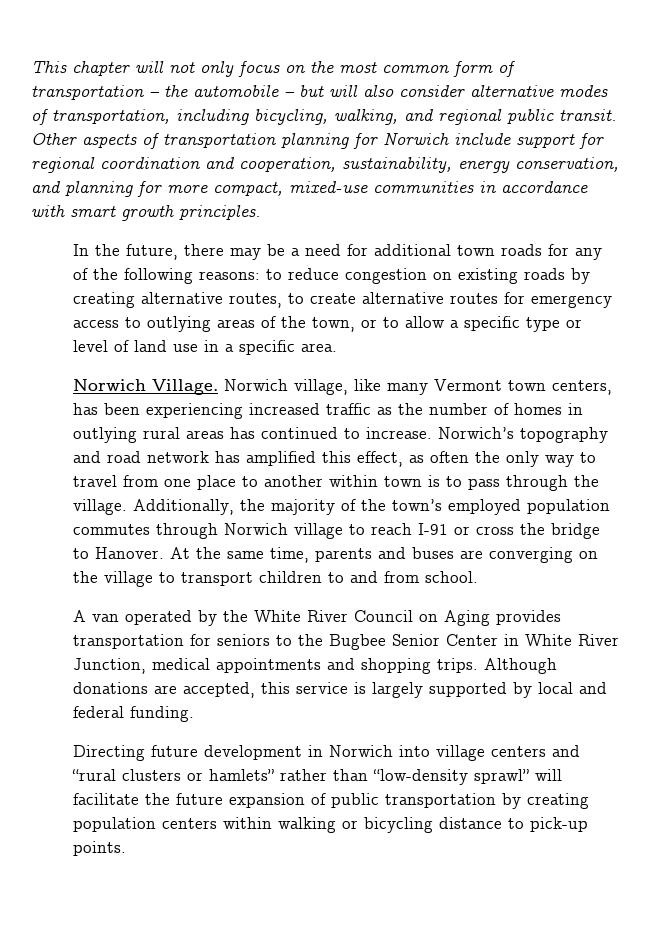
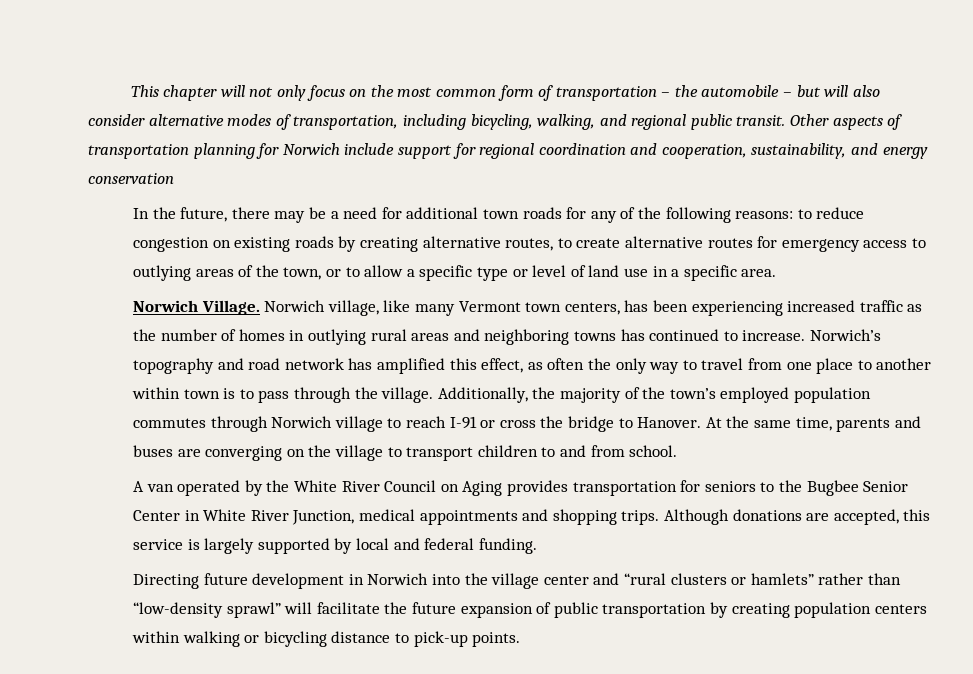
- Other aspects of transportation planning for Norwich include support for regional coordination and cooperation, sustainability, energy conservation, and planning for more compact, mixed-use communities in accordance with smart growth principles.
+ Other aspects of transportation planning for Norwich include support for regional coordination and cooperation, sustainability, and energy conservation
- Norwich village, like many Vermont town centers, has been experiencing increased traffic as the number of homes in outlying rural areas has continued to increase.
+ Norwich village, like many Vermont town centers, has been experiencing increased traffic as the number of homes in outlying rural areas and neighboring towns has continued to increase.
- Directing future development in Norwich into village centers and “rural clusters or hamlets” rather than “low-density sprawl” will facilitate the future expansion of public transportation by creating population centers within walking or bicycling distance to pick-up points.
+ Directing future development in Norwich into the village center and “rural clusters or hamlets” rather than “low-density sprawl” will facilitate the future expansion of public transportation by creating population centers within walking or bicycling distance to pick-up points.

